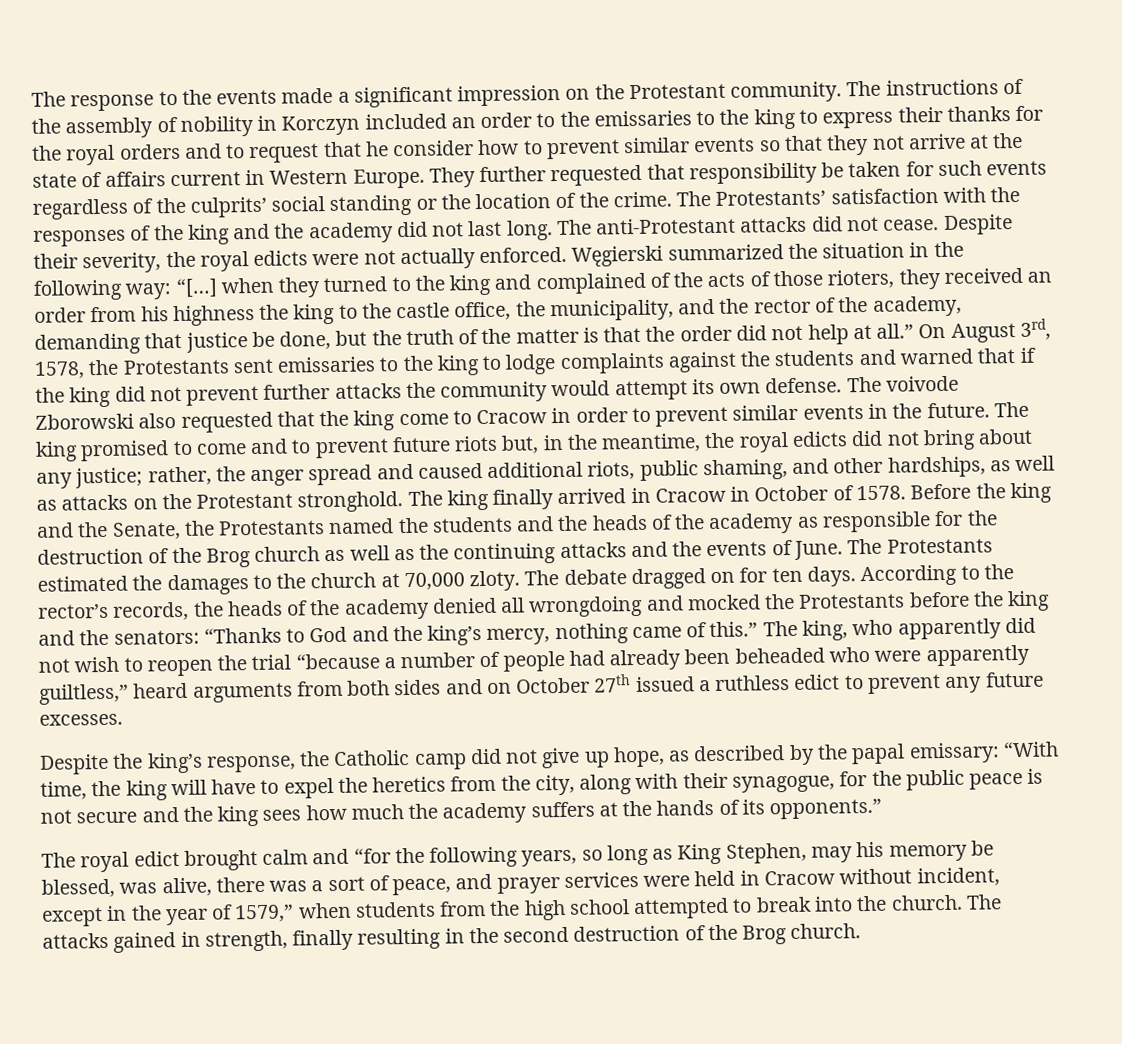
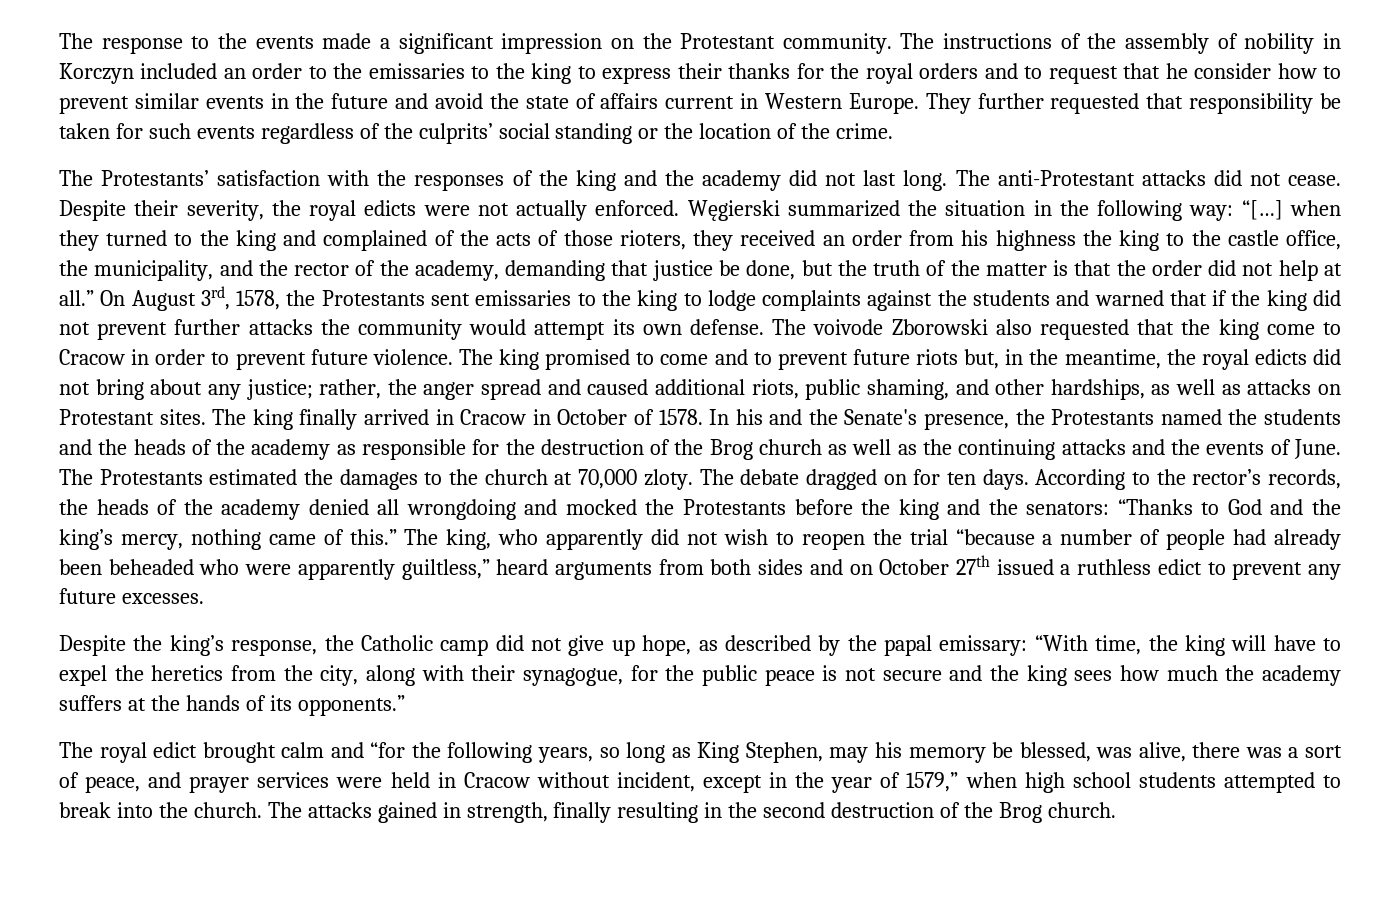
- The instructions of the assembly of nobility in Korczyn included an order to the emissaries to the king to express their thanks for the royal orders and to request that he consider how to prevent similar events so that they not arrive at the state of affairs current in Western Europe.
+ The instructions of the assembly of nobility in Korczyn included an order to the emissaries to the king to express their thanks for the royal orders and to request that he consider how to prevent similar events in the future and avoid the state of affairs current in Western Europe.
- They further requested that responsibility be taken for such events regardless of the culprits’ social standing or the location of the crime. The Protestants’ satisfaction with the responses of the king and the academy did not last long.
+ They further requested that responsibility be taken for such events regardless of the culprits’ social standing or the location of the crime.
+ The Protestants’ satisfaction with the responses of the king and the academy did not last long.
- The voivode Zborowski also requested that the king come to Cracow in order to prevent similar events in the future.
+ The voivode Zborowski also requested that the king come to Cracow in order to prevent future violence.
- The king promised to come and to prevent future riots but, in the meantime, the royal edicts did not bring about any justice; rather, the anger spread and caused additional riots, public shaming, and other hardships, as well as attacks on the Protestant stronghold.
+ The king promised to come and to prevent future riots but, in the meantime, the royal edicts did not bring about any justice; rather, the anger spread and caused additional riots, public shaming, and other hardships, as well as attacks on Protestant sites.
- Before the king and the Senate, the Protestants named the students and the heads of the academy as responsible for the destruction of the Brog church as well as the continuing attacks and the events of June.
+ In his and the Senate's presence, the Protestants named the students and the heads of the academy as responsible for the destruction of the Brog church as well as the continuing attacks and the events of June.
- The royal edict brought calm and “for the following years, so long as King Stephen, may his memory be blessed, was alive, there was a sort of peace, and prayer services were held in Cracow without incident, except in the year of 1579,” when students from the high school attempted to break into the church.
+ The royal edict brought calm and “for the following years, so long as King Stephen, may his memory be blessed, was alive, there was a sort of peace, and prayer services were held in Cracow without incident, except in the year of 1579,” when high school students attempted to break into the church.

